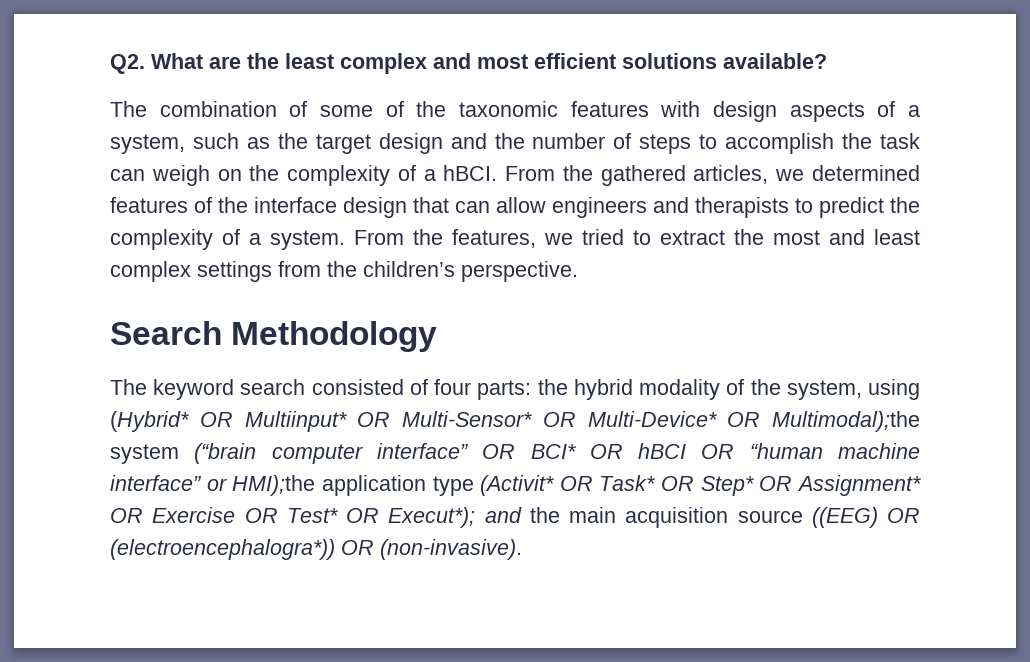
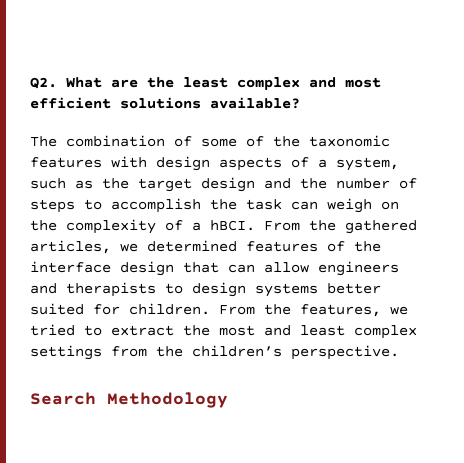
- From the gathered articles, we determined features of the interface design that can allow engineers and therapists to predict the complexity of a system.
+ From the gathered articles, we determined features of the interface design that can allow engineers and therapists to design systems better suited for children.
- The keyword search consisted of four parts: the hybrid modality of the system, using (Hybrid* OR Multiinput* OR Multi-Sensor* OR Multi-Device* OR Multimodal);the system (“brain computer interface” OR BCI* OR hBCI OR “human machine interface” or HMI);the application type (Activit* OR Task* OR Step* OR Assignment* OR Exercise OR Test* OR Execut*); and the main acquisition source ((EEG) OR (electroencephalogra*)) OR (non-invasive).

